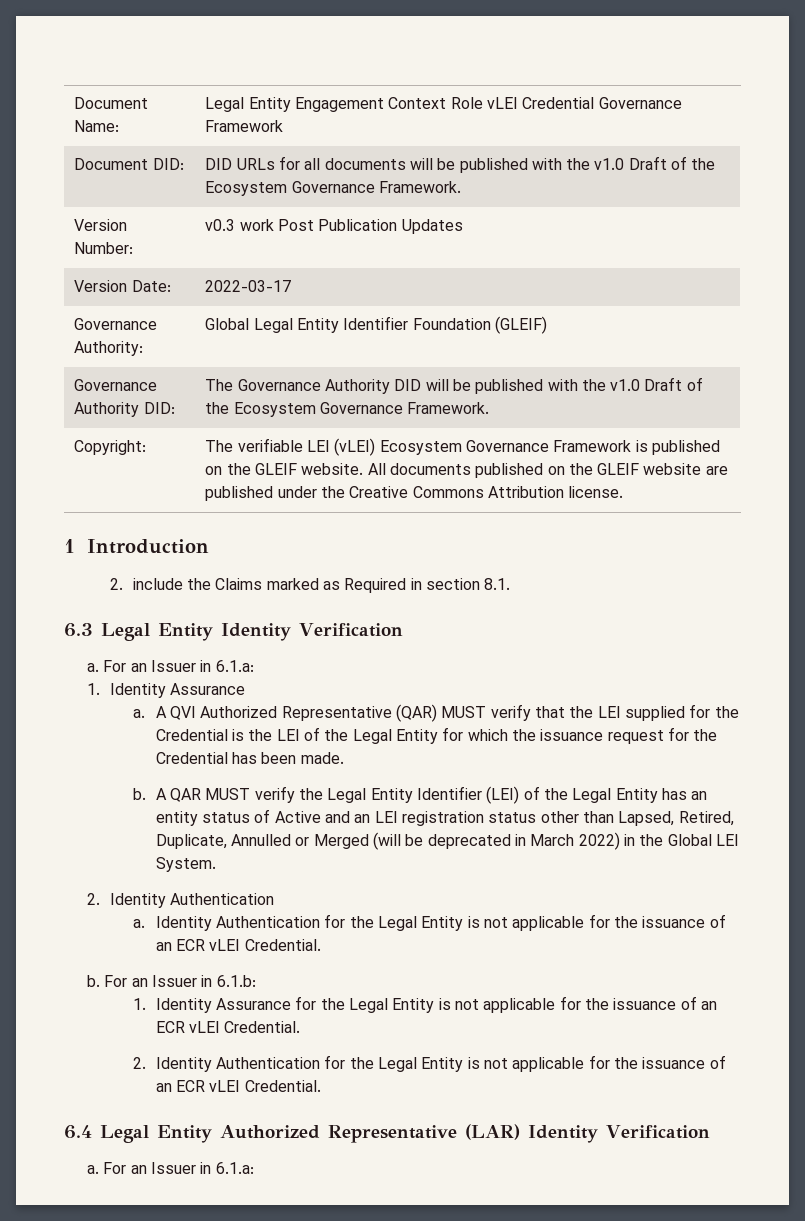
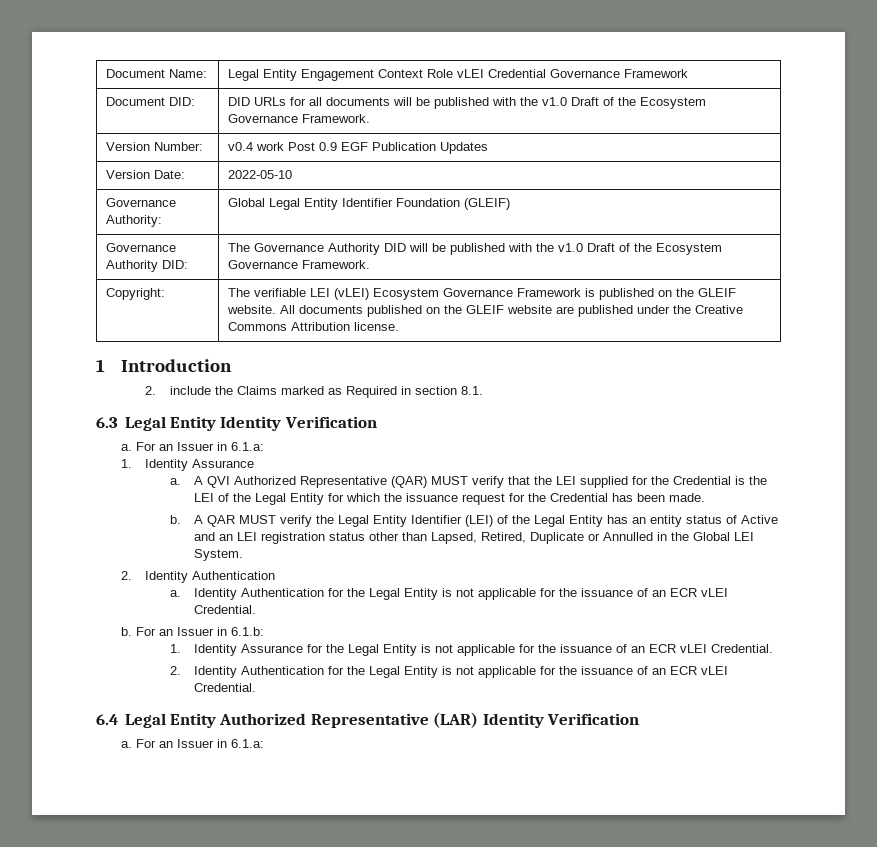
- Version Number: | v0.3 work Post Publication Updates
+ Version Number: | v0.4 work Post 0.9 EGF Publication Updates
- Version Date: | 2022-03-17
+ Version Date: | 2022-05-10
- A QAR MUST verify the Legal Entity Identifier (LEI) of the Legal Entity has an entity status of Active and an LEI registration status other than Lapsed, Retired, Duplicate, Annulled or Merged (will be deprecated in March 2022) in the Global LEI System.
+ A QAR MUST verify the Legal Entity Identifier (LEI) of the Legal Entity has an entity status of Active and an LEI registration status other than Lapsed, Retired, Duplicate or Annulled in the Global LEI System.

